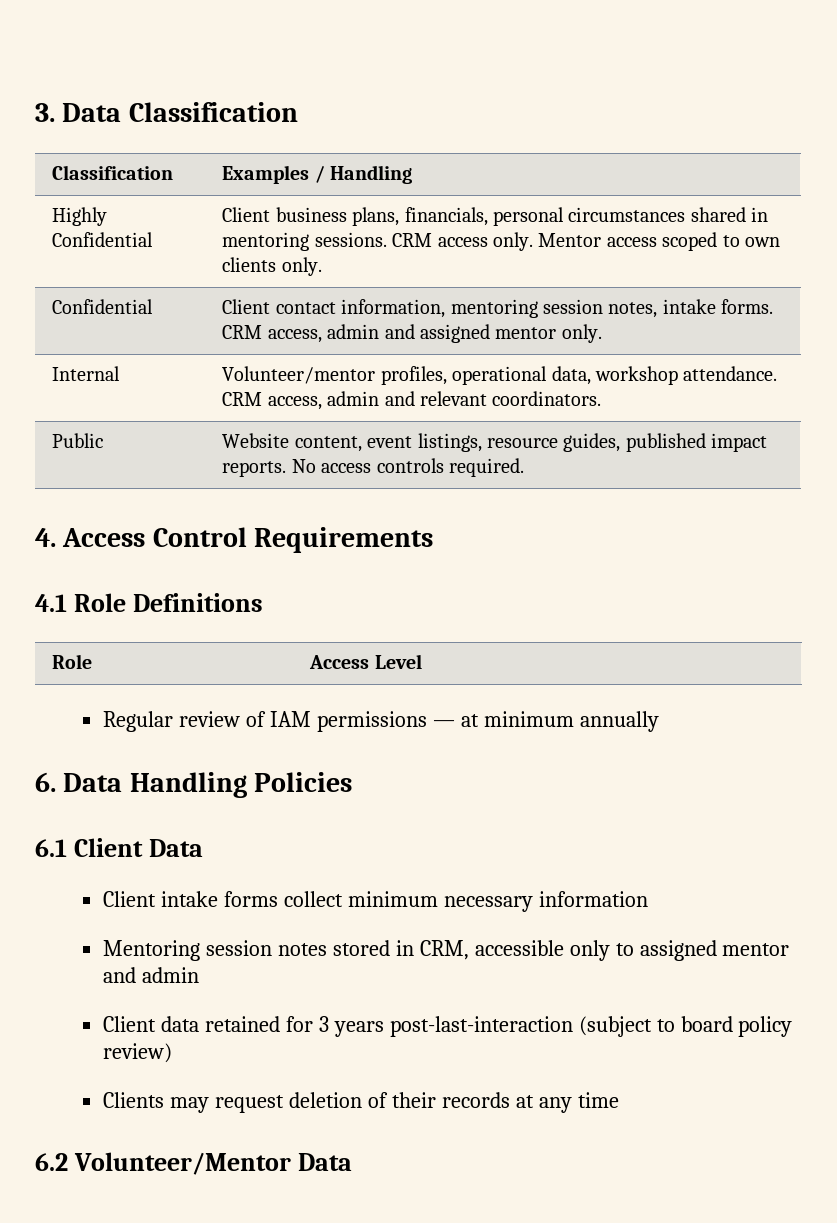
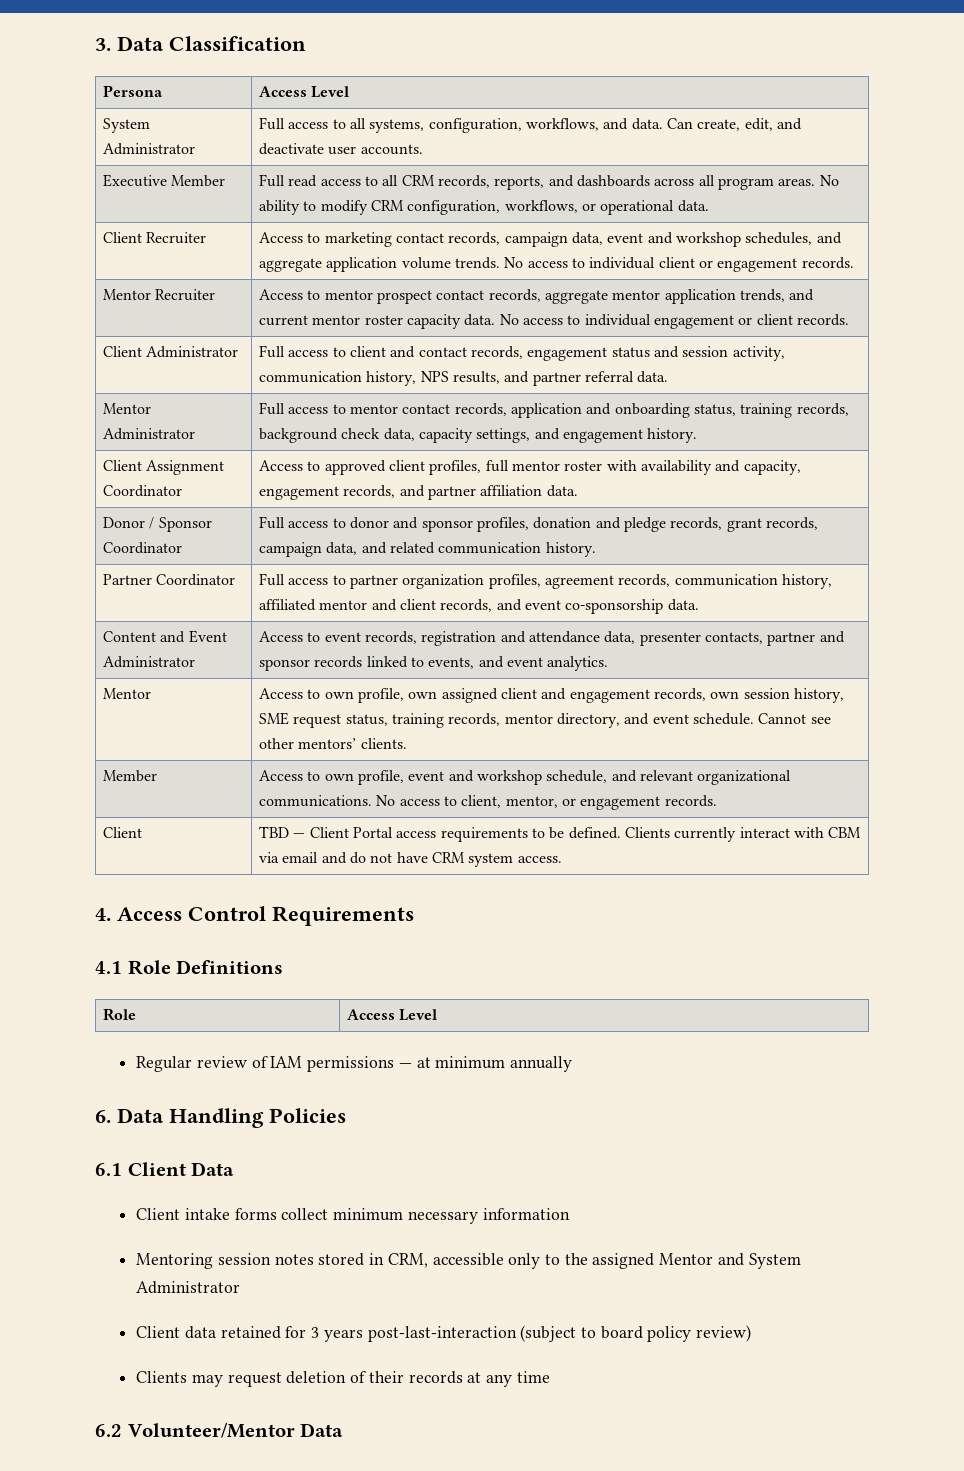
- Classification | Examples / Handling
- Highly Confidential | Client business plans, financials, personal circumstances shared in mentoring sessions. CRM access only. Mentor access scoped to own clients only.
- Confidential | Client contact information, mentoring session notes, intake forms. CRM access, admin and assigned mentor only.
- Internal | Volunteer/mentor profiles, operational data, workshop attendance. CRM access, admin and relevant coordinators.
- Public | Website content, event listings, resource guides, published impact reports. No access controls required.
+ Persona | Access Level
+ System Administrator | Full access to all systems, configuration, workflows, and data. Can create, edit, and deactivate user accounts.
+ Executive Member | Full read access to all CRM records, reports, and dashboards across all program areas. No ability to modify CRM configuration, workflows, or operational data.
+ Client Recruiter | Access to marketing contact records, campaign data, event and workshop schedules, and aggregate application volume trends. No access to individual client or engagement records.
+ Mentor Recruiter | Access to mentor prospect contact records, aggregate mentor application trends, and current mentor roster capacity data. No access to individual engagement or client records.
+ Client Administrator | Full access to client and contact records, engagement status and session activity, communication history, NPS results, and partner referral data.
+ Mentor Administrator | Full access to mentor contact records, application and onboarding status, training records, background check data, capacity settings, and engagement history.
+ Client Assignment Coordinator | Access to approved client profiles, full mentor roster with availability and capacity, engagement records, and partner affiliation data.
+ Donor / Sponsor Coordinator | Full access to donor and sponsor profiles, donation and pledge records, grant records, campaign data, and related communication history.
+ Partner Coordinator | Full access to partner organization profiles, agreement records, communication history, affiliated mentor and client records, and event co-sponsorship data.
+ Content and Event Administrator | Access to event records, registration and attendance data, presenter contacts, partner and sponsor records linked to events, and event analytics.
+ Mentor | Access to own profile, own assigned client and engagement records, own session history, SME request status, training records, mentor directory, and event schedule. Cannot see other mentors’ clients.
+ Member | Access to own profile, event and workshop schedule, and relevant organizational communications. No access to client, mentor, or engagement records.
+ Client | TBD — Client Portal access requirements to be defined. Clients currently interact with CBM via email and do not have CRM system access.
- Mentoring session notes stored in CRM, accessible only to assigned mentor and admin
+ Mentoring session notes stored in CRM, accessible only to the assigned Mentor and System Administrator

